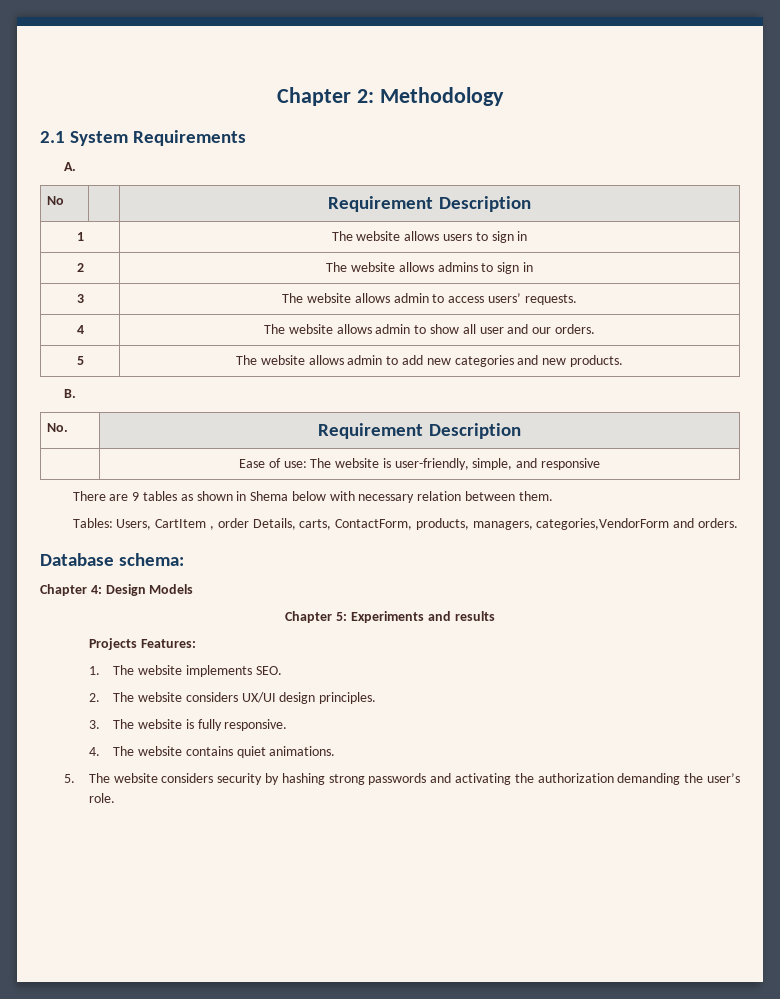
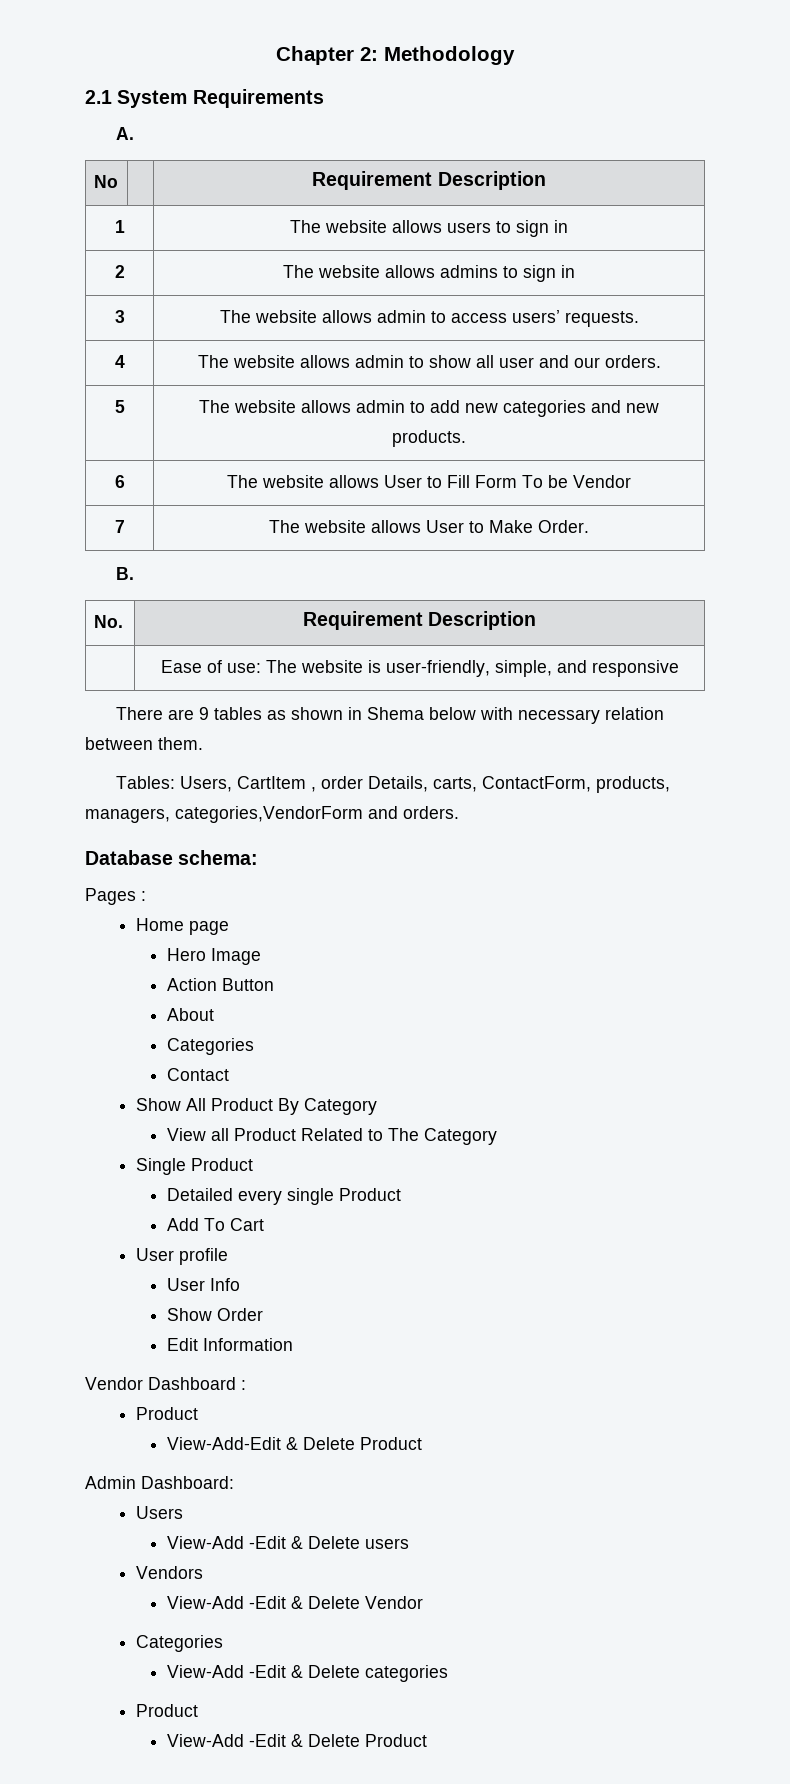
+ 6 | The website allows User to Fill Form To be Vendor
+ 7 | The website allows User to Make Order.
- Chapter 4: Design Models
- Chapter 5: Experiments and results
- Projects Features:
- 1. The website implements SEO.
- 2. The website considers UX/UI design principles.
- 3. The website is fully responsive.
- 4. The website contains quiet animations.
- 5. The website considers security by hashing strong passwords and activating the authorization demanding the user’s role.
+ Pages :
+ Home page
+ Hero Image
+ Action Button
+ About
+ Categories
+ Contact
+ Show All Product By Category
+ View all Product Related to The Category
+ Single Product
+ Detailed every single Product
+ Add To Cart
+ User profile
+ User Info
+ Show Order
+ Edit Information
+ Vendor Dashboard :
+ Product
+ View-Add-Edit & Delete Product
+ Admin Dashboard:
+ Users
+ View-Add -Edit & Delete users
+ Vendors
+ View-Add -Edit & Delete Vendor
+ Categories
+ View-Add -Edit & Delete categories
+ Product
+ View-Add -Edit & Delete Product

